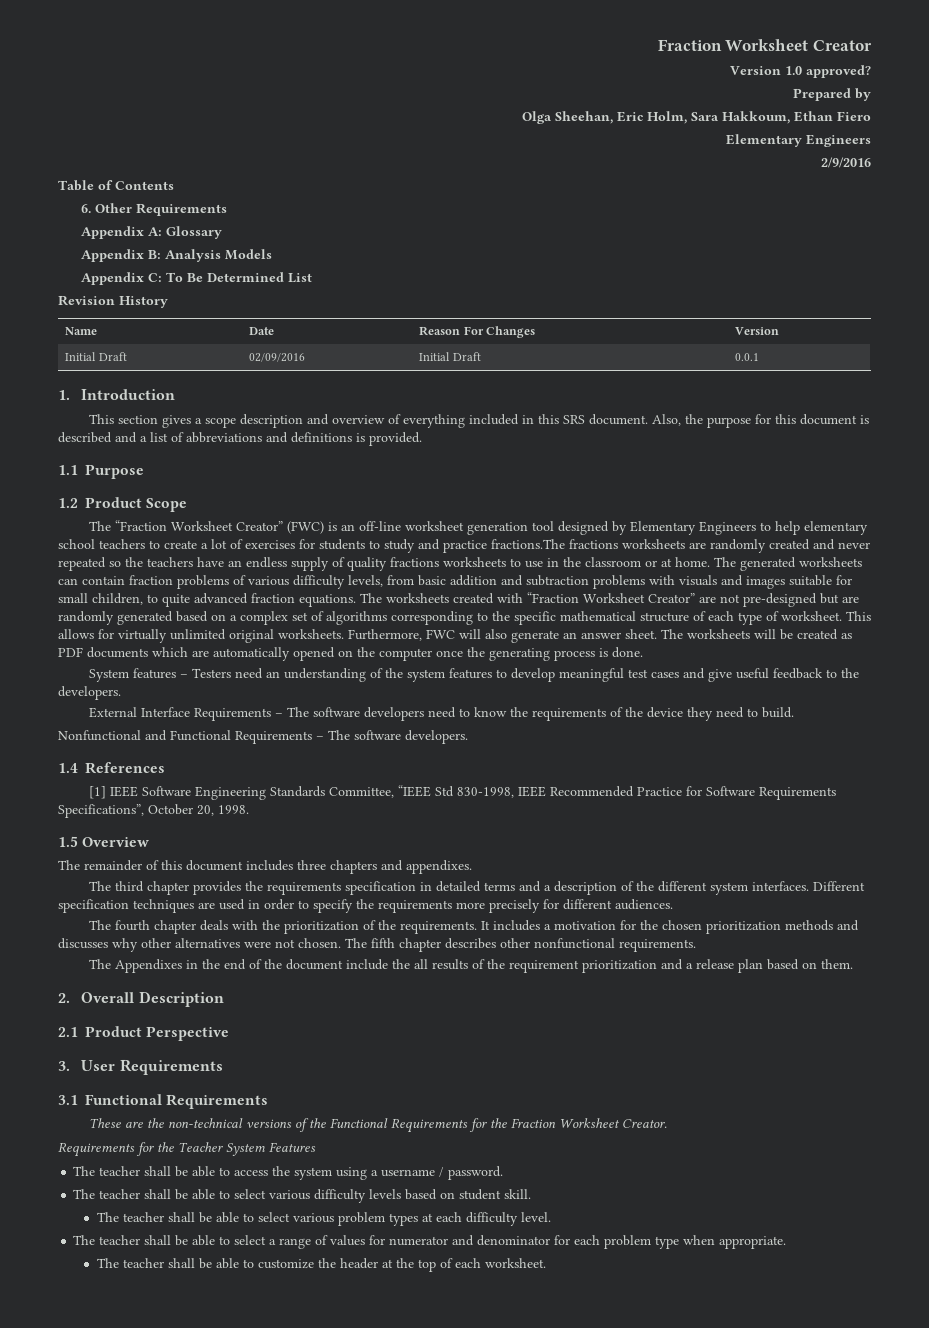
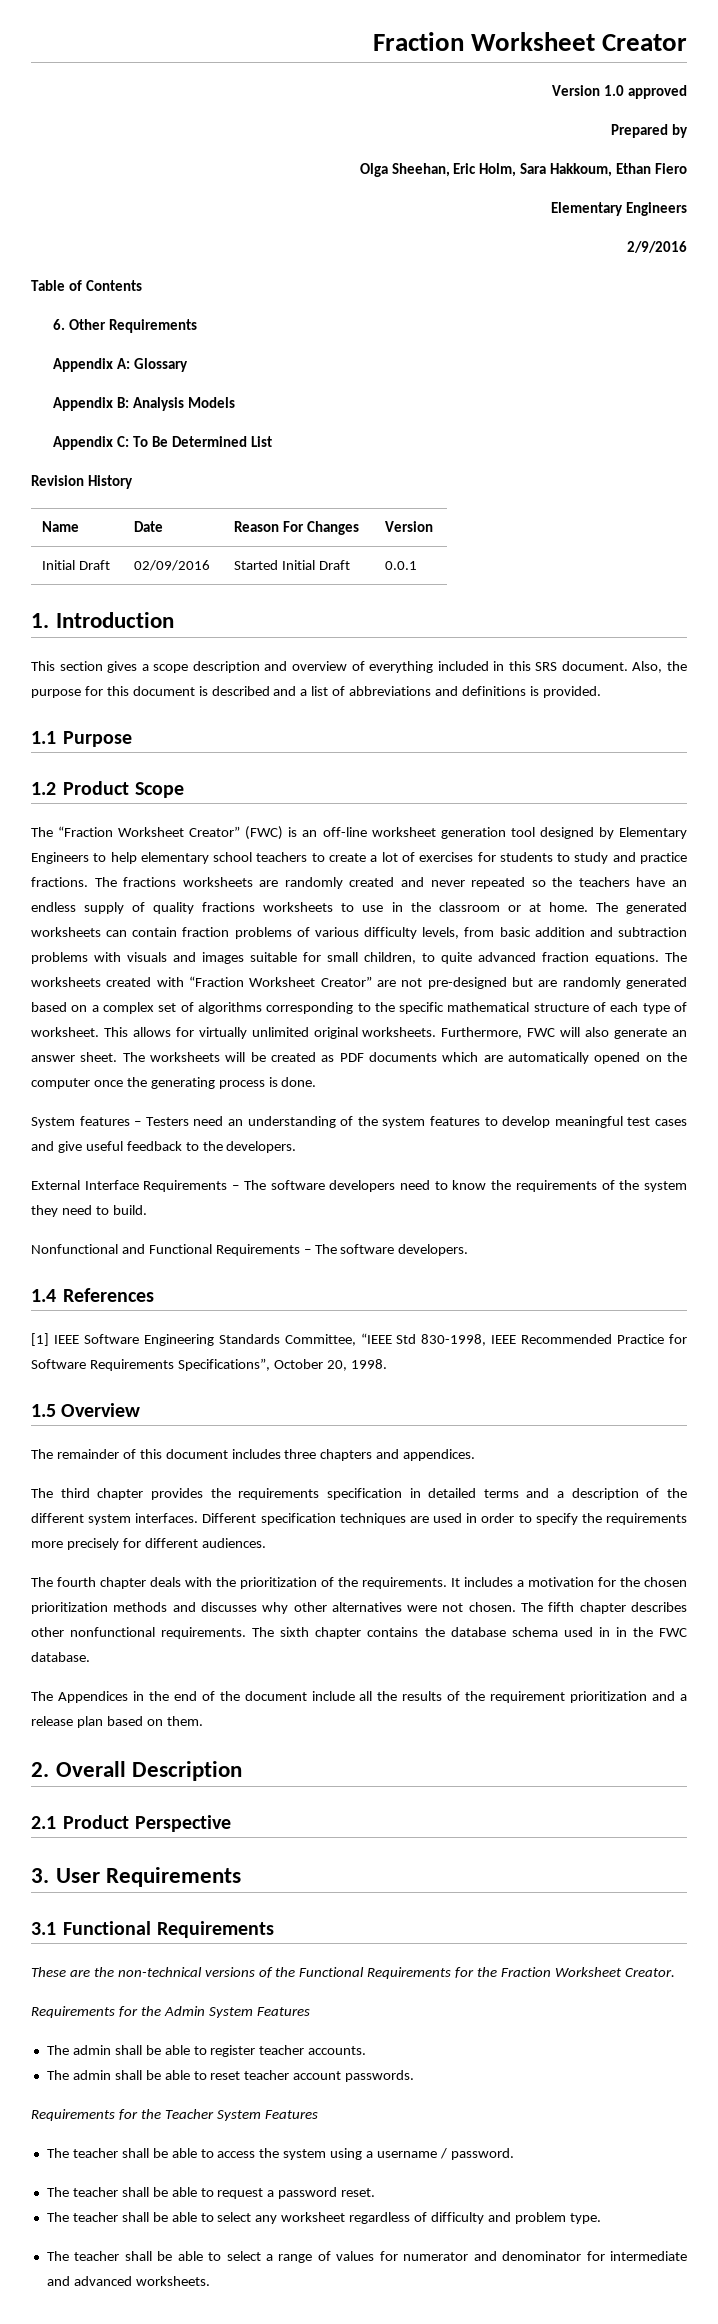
- Version 1.0 approved?
+ Version 1.0 approved
- Initial Draft | 02/09/2016 | Initial Draft | 0.0.1
+ Initial Draft | 02/09/2016 | Started Initial Draft | 0.0.1
- The “Fraction Worksheet Creator” (FWC) is an off-line worksheet generation tool designed by Elementary Engineers to help elementary school teachers to create a lot of exercises for students to study and practice fractions.The fractions worksheets are randomly created and never repeated so the teachers have an endless supply of quality fractions worksheets to use in the classroom or at home.
+ The “Fraction Worksheet Creator” (FWC) is an off-line worksheet generation tool designed by Elementary Engineers to help elementary school teachers to create a lot of exercises for students to study and practice fractions. The fractions worksheets are randomly created and never repeated so the teachers have an endless supply of quality fractions worksheets to use in the classroom or at home.
- External Interface Requirements – The software developers need to know the requirements of the device they need to build.
+ External Interface Requirements – The software developers need to know the requirements of the system they need to build.
- The remainder of this document includes three chapters and appendixes.
+ The remainder of this document includes three chapters and appendices.
- The fifth chapter describes other nonfunctional requirements.
- The Appendixes in the end of the document include the all results of the requirement prioritization and a release plan based on them.
+ The fifth chapter describes other nonfunctional requirements. The sixth chapter contains the database schema used in in the FWC database.
+ The Appendices in the end of the document include all the results of the requirement prioritization and a release plan based on them.
+ Requirements for the Admin System Features
+ The admin shall be able to register teacher accounts.
+ The admin shall be able to reset teacher account passwords.
- The teacher shall be able to select various difficulty levels based on student skill.
- The teacher shall be able to select various problem types at each difficulty level.
+ The teacher shall be able to request a password reset.
+ The teacher shall be able to select any worksheet regardless of difficulty and problem type.
- The teacher shall be able to select a range of values for numerator and denominator for each problem type when appropriate.
- The teacher shall be able to customize the header at the top of each worksheet.
+ The teacher shall be able to select a range of values for numerator and denominator for intermediate and advanced worksheets.

